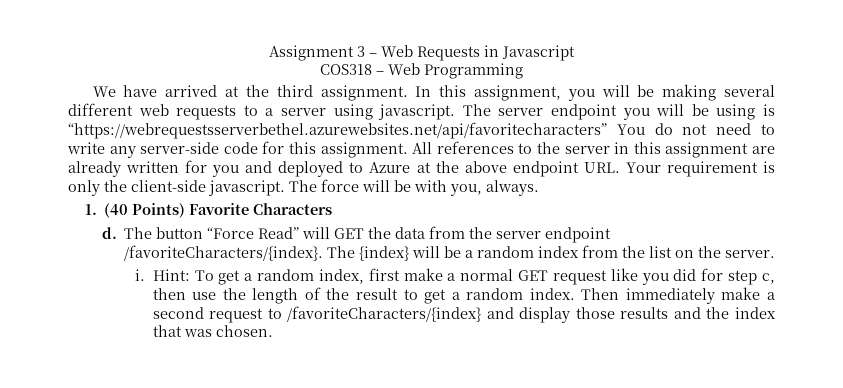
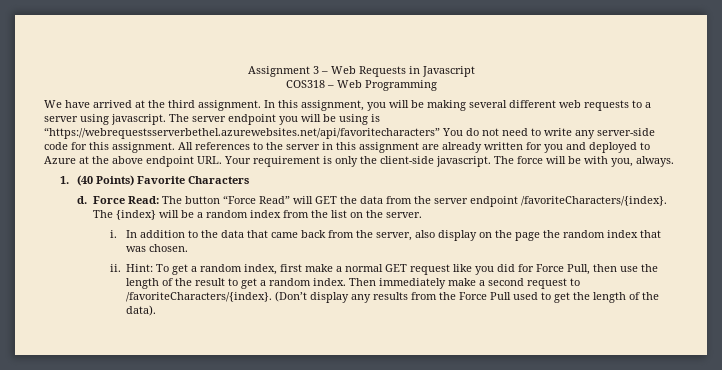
- The button “Force Read” will GET the data from the server endpoint /favoriteCharacters/{index}.
+ Force Read: The button “Force Read” will GET the data from the server endpoint /favoriteCharacters/{index}.
+ In addition to the data that came back from the server, also display on the page the random index that was chosen.
+ ii.
- Hint: To get a random index, first make a normal GET request like you did for step c, then use the length of the result to get a random index.
+ Hint: To get a random index, first make a normal GET request like you did for Force Pull, then use the length of the result to get a random index.
- Then immediately make a second request to /favoriteCharacters/{index} and display those results and the index that was chosen.
+ Then immediately make a second request to /favoriteCharacters/{index}. (Don’t display any results from the Force Pull used to get the length of the data).

